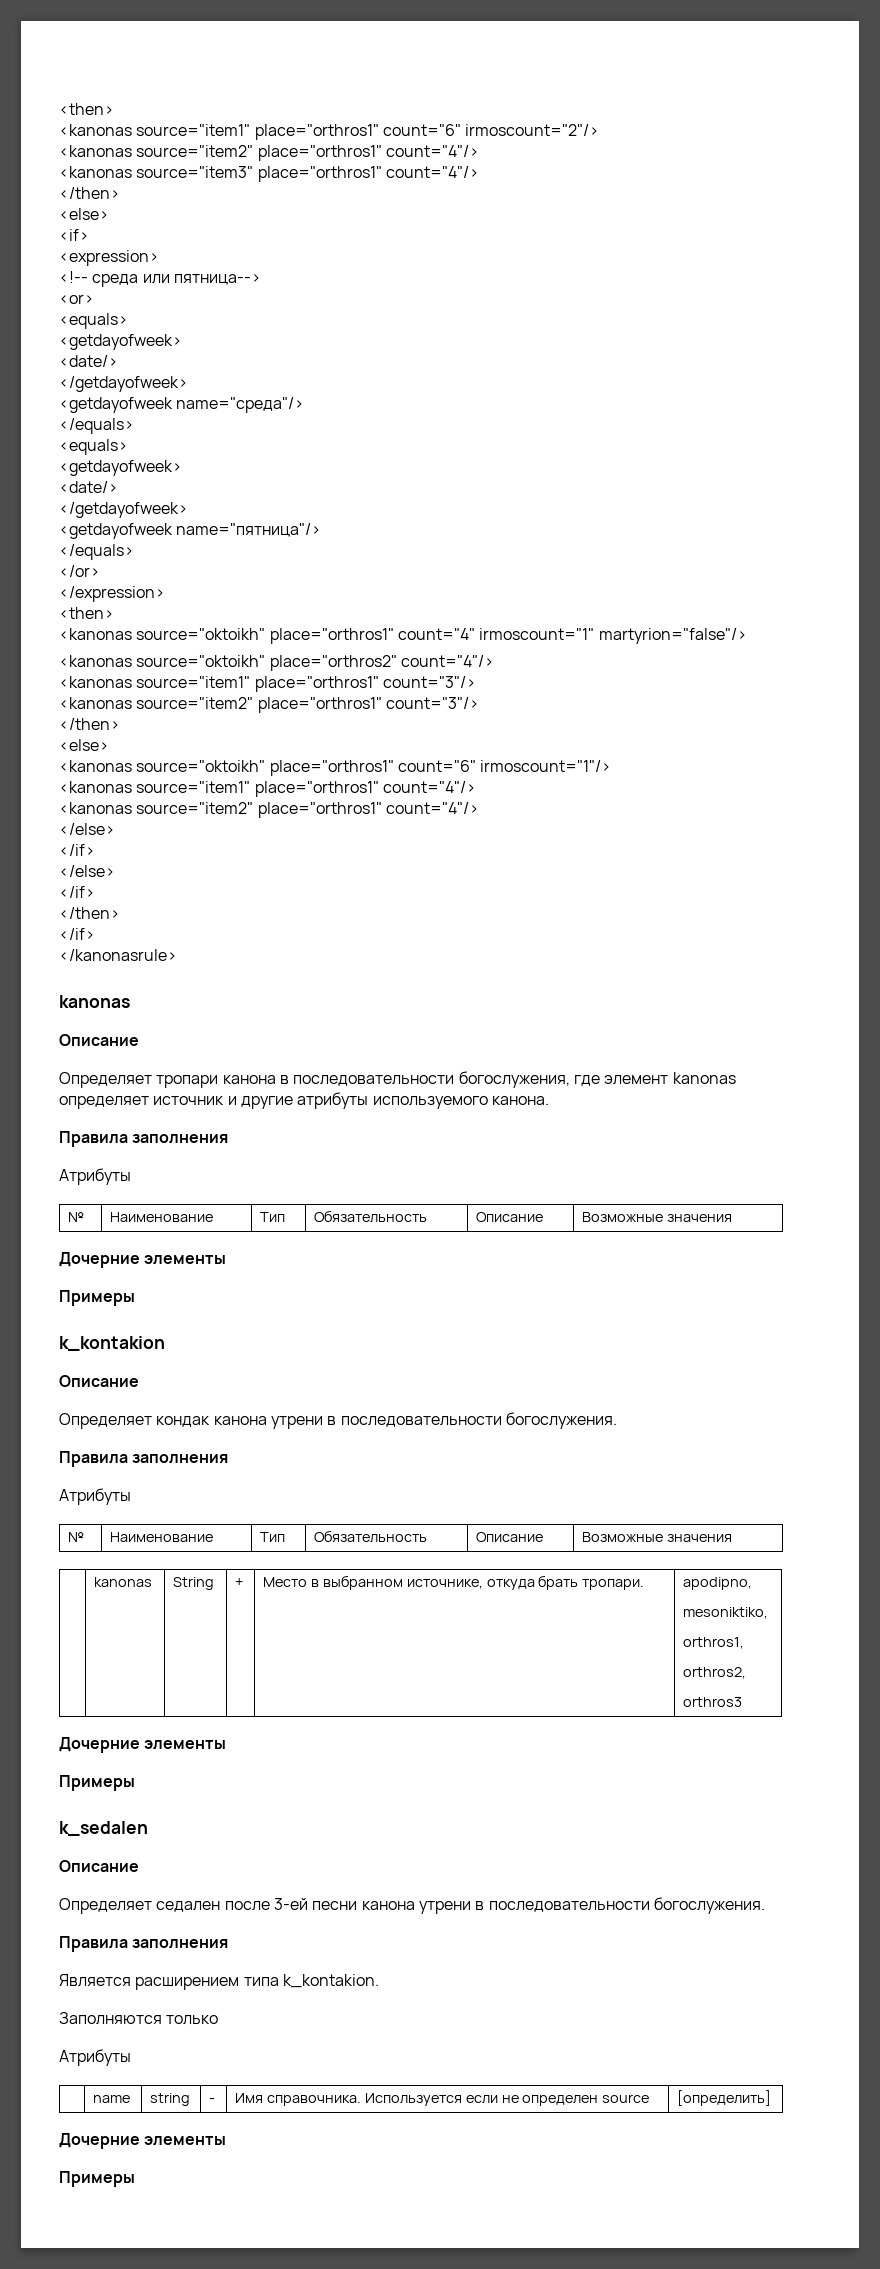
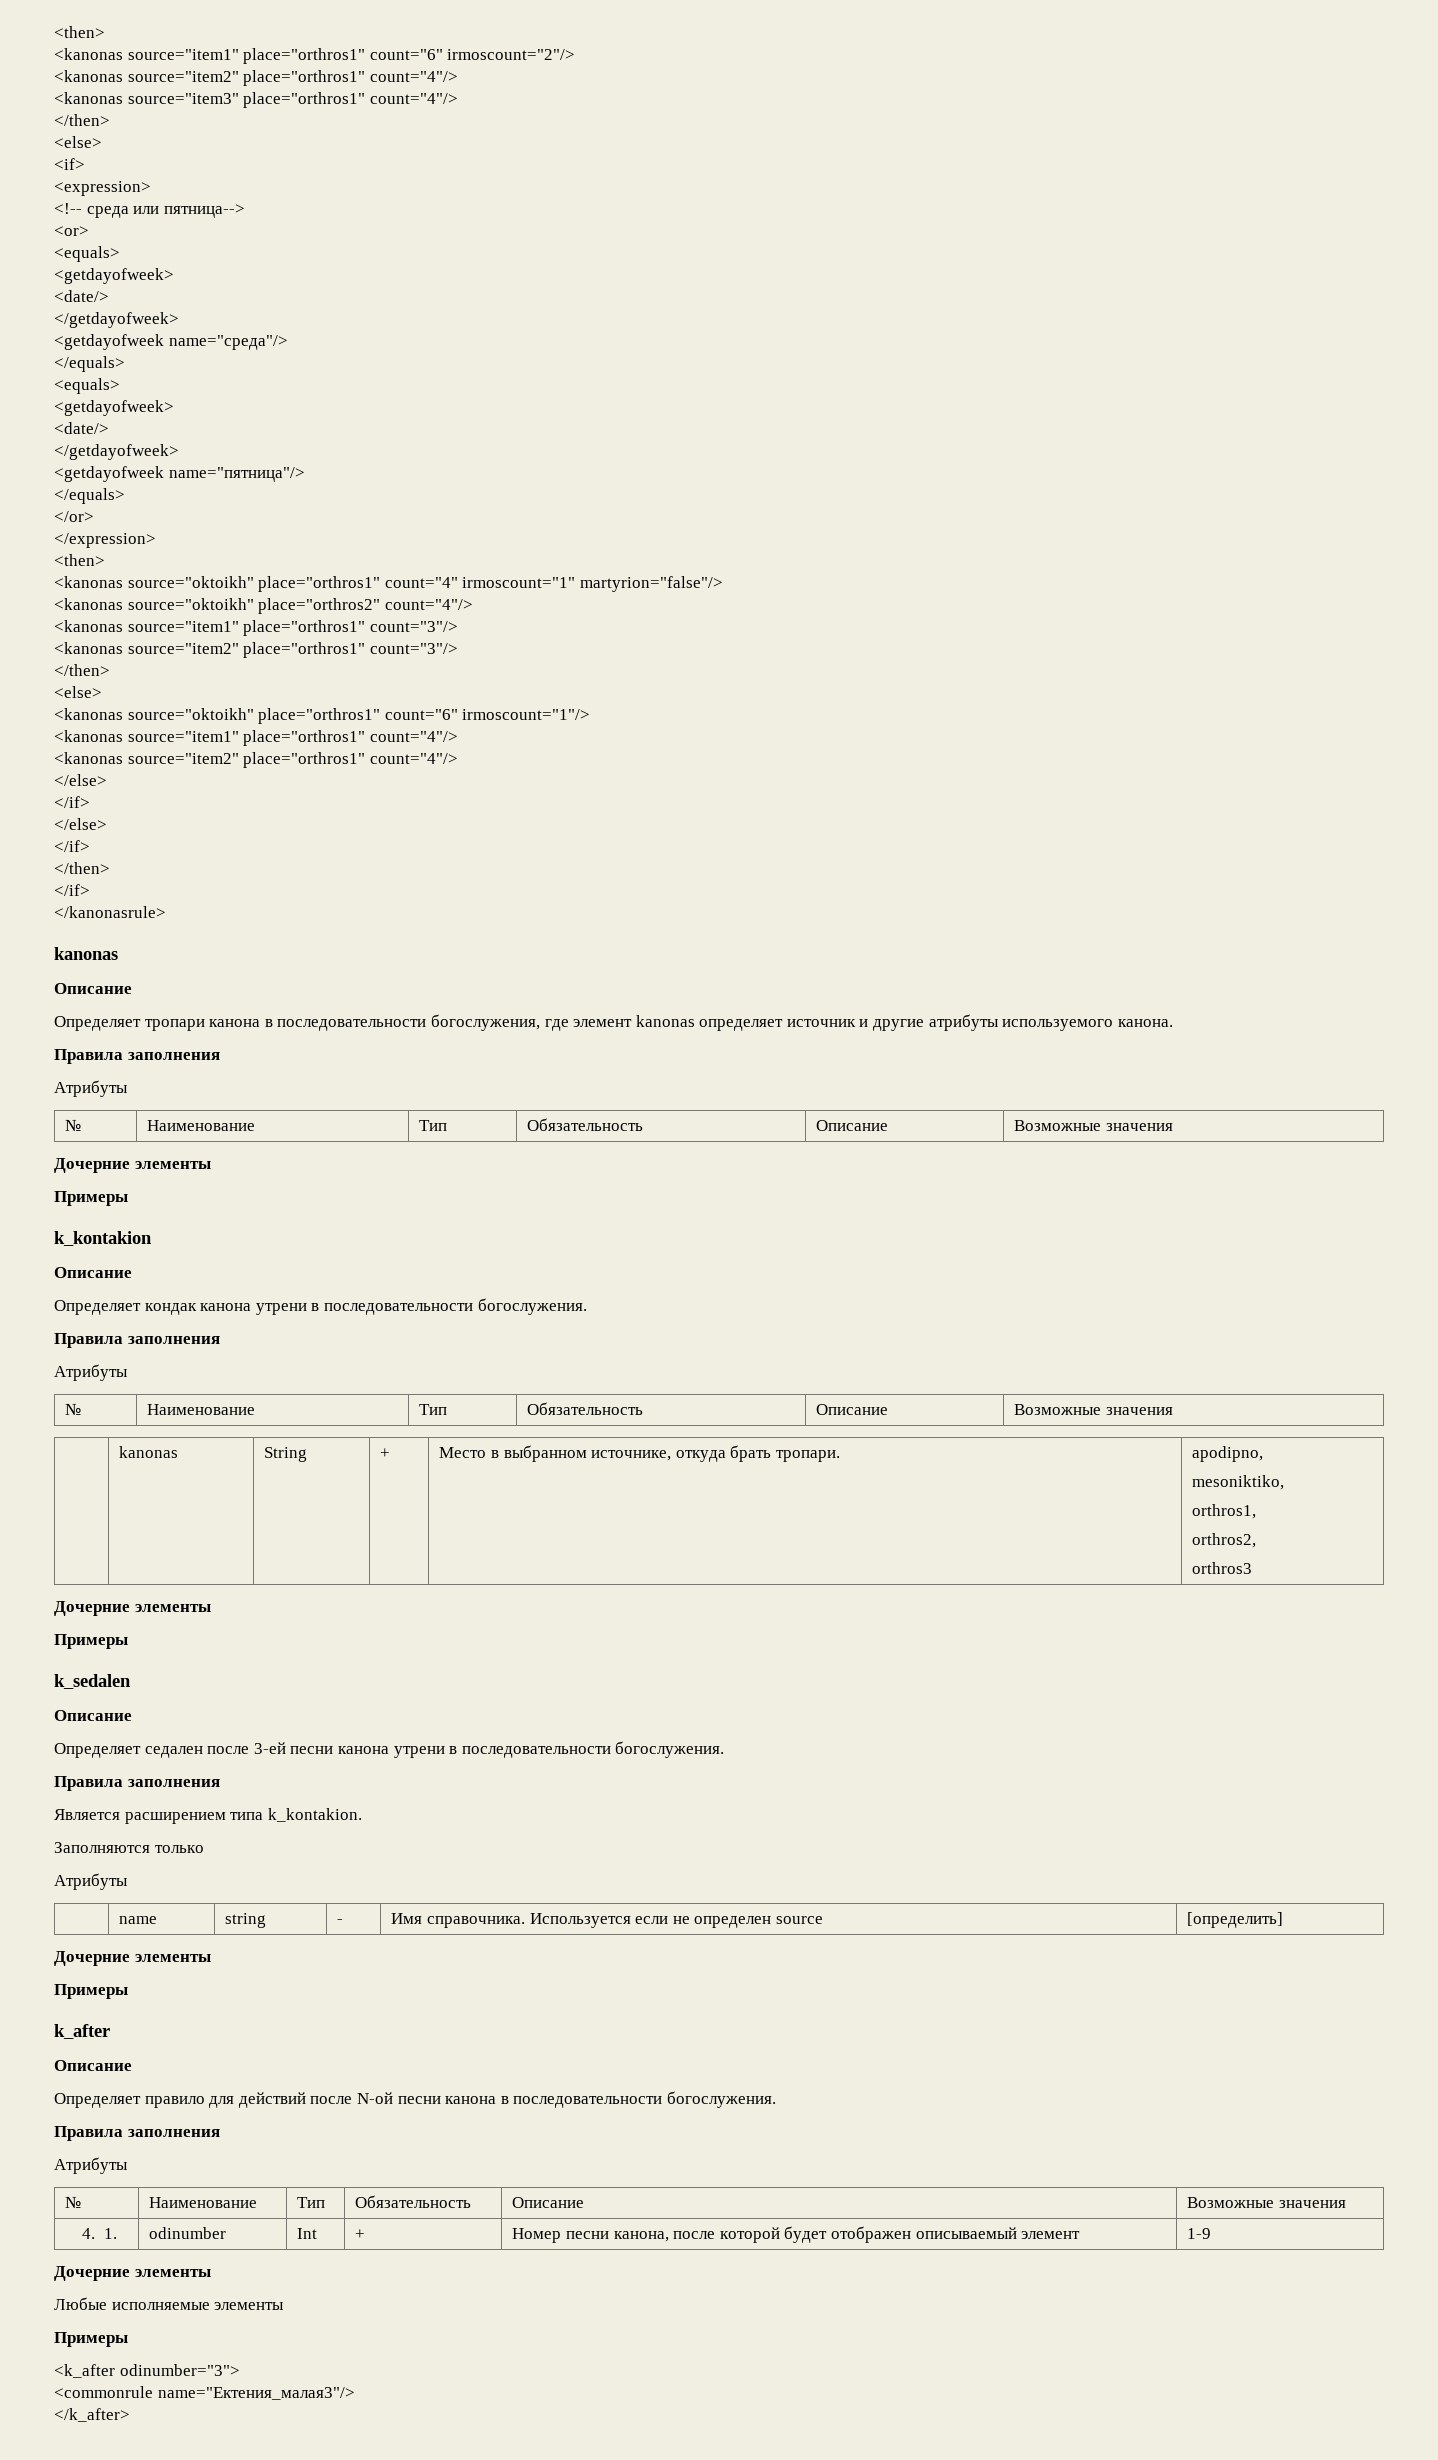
+ k_after
+ Описание
+ Определяет правило для действий после N-ой песни канона в последовательности богослужения.
+ Правила заполнения
+ Атрибуты
+ № | Наименование | Тип | Обязательность | Описание | Возможные значения
+ 4. 1. | odinumber | Int | + | Номер песни канона, после которой будет отображен описываемый элемент | 1-9
+ Дочерние элементы
+ Любые исполняемые элементы
+ Примеры
+ <k_after odinumber="3">
+ <commonrule name="Ектения_малая3"/>
+ </k_after>

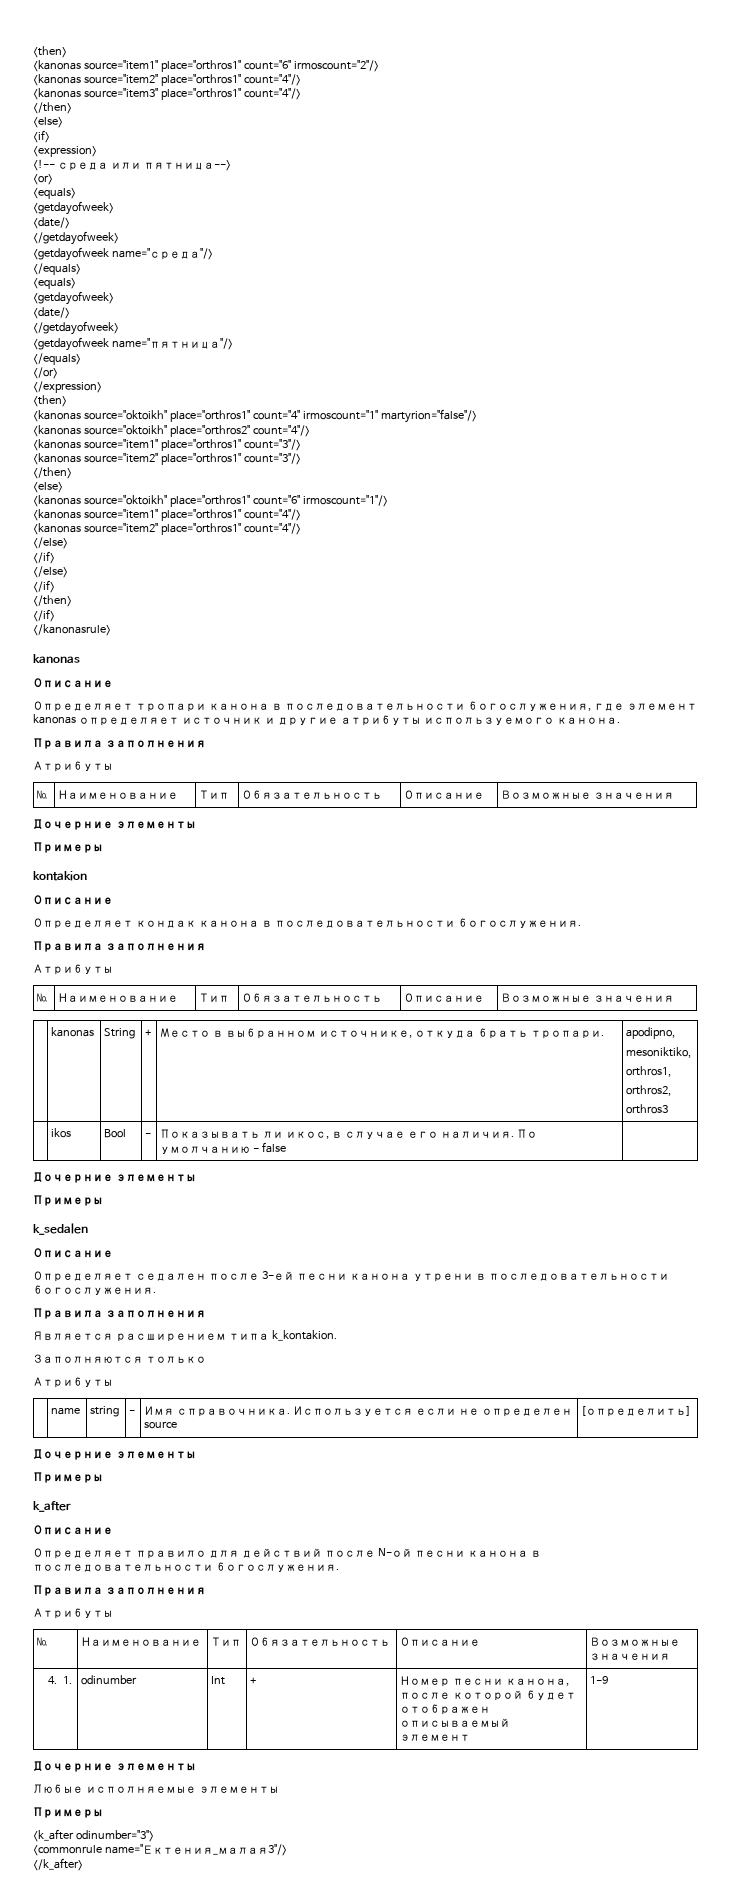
- k_kontakion
+ kontakion
- Определяет кондак канона утрени в последовательности богослужения.
+ Определяет кондак канона в последовательности богослужения.
+ | ikos | Bool | - | Показывать ли икос, в случае его наличия. По умолчанию - false |

